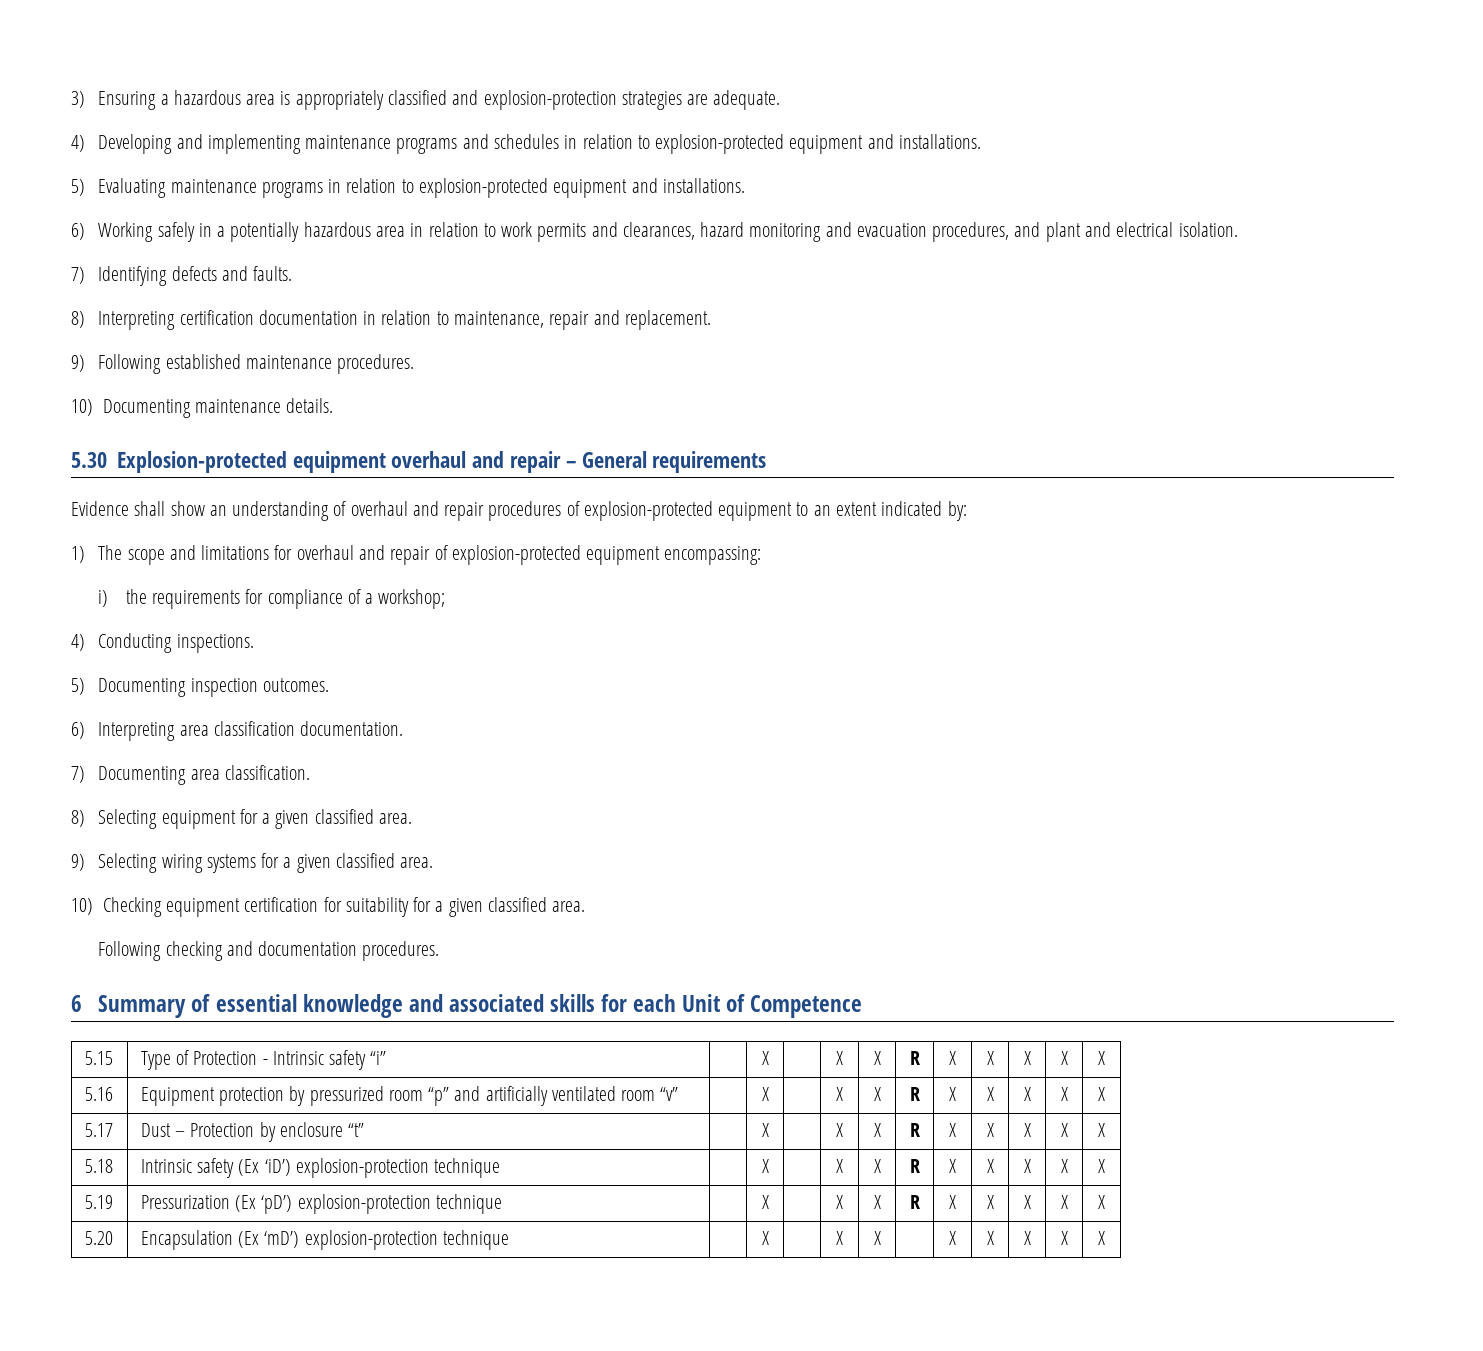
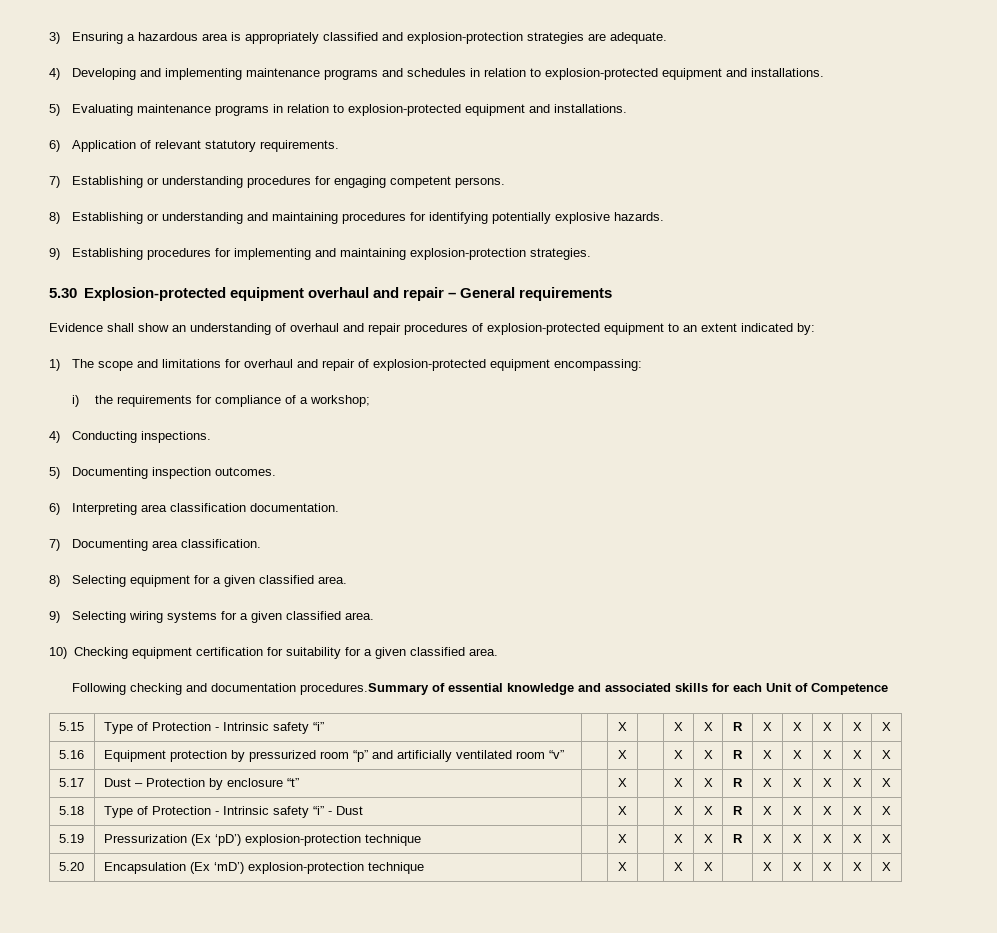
- 6) Working safely in a potentially hazardous area in relation to work permits and clearances, hazard monitoring and evacuation procedures, and plant and electrical isolation.
- 7) Identifying defects and faults.
- 8) Interpreting certification documentation in relation to maintenance, repair and replacement.
- 9) Following established maintenance procedures.
- 10) Documenting maintenance details.
+ 6) Application of relevant statutory requirements.
+ 7) Establishing or understanding procedures for engaging competent persons.
+ 8) Establishing or understanding and maintaining procedures for identifying potentially explosive hazards.
+ 9) Establishing procedures for implementing and maintaining explosion-protection strategies.
- Following checking and documentation procedures.
- 6 Summary of essential knowledge and associated skills for each Unit of Competence
+ Following checking and documentation procedures.Summary of essential knowledge and associated skills for each Unit of Competence
- 5.18 | Intrinsic safety (Ex ‘iD’) explosion-protection technique | | X | | X | X | R | X | X | X | X | X
+ 5.18 | Type of Protection - Intrinsic safety “i” - Dust | | X | | X | X | R | X | X | X | X | X

